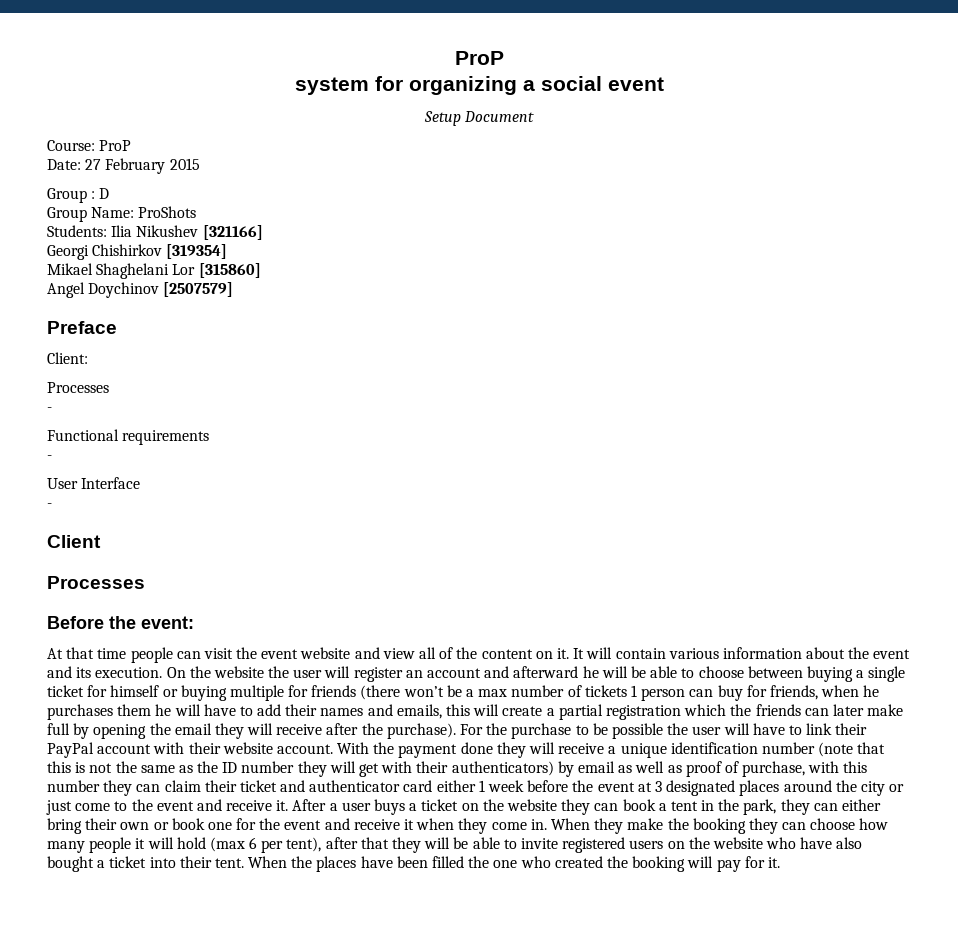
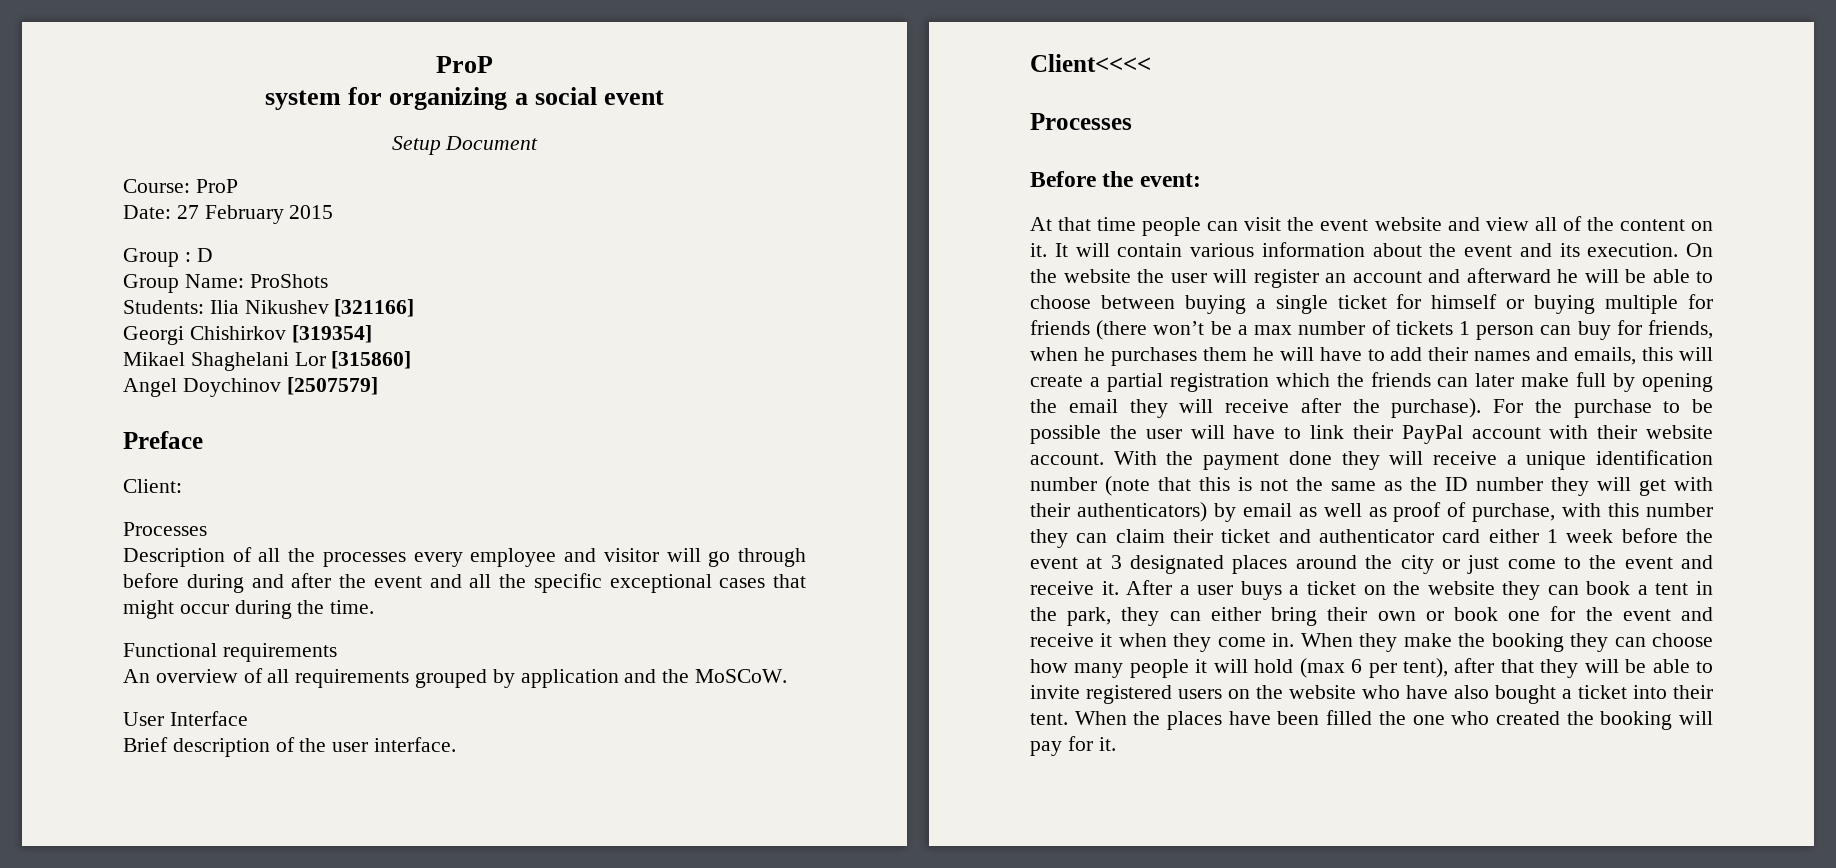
  Client:
  Processes
- -
+ Description of all the processes every employee and visitor will go through before during and after the event and all the specific exceptional cases that might occur during the time.
  Functional requirements
- -
+ An overview of all requirements grouped by application and the MoSCoW.
  User Interface
- -
- Client
+ Brief description of the user interface.
+ Client<<<<

